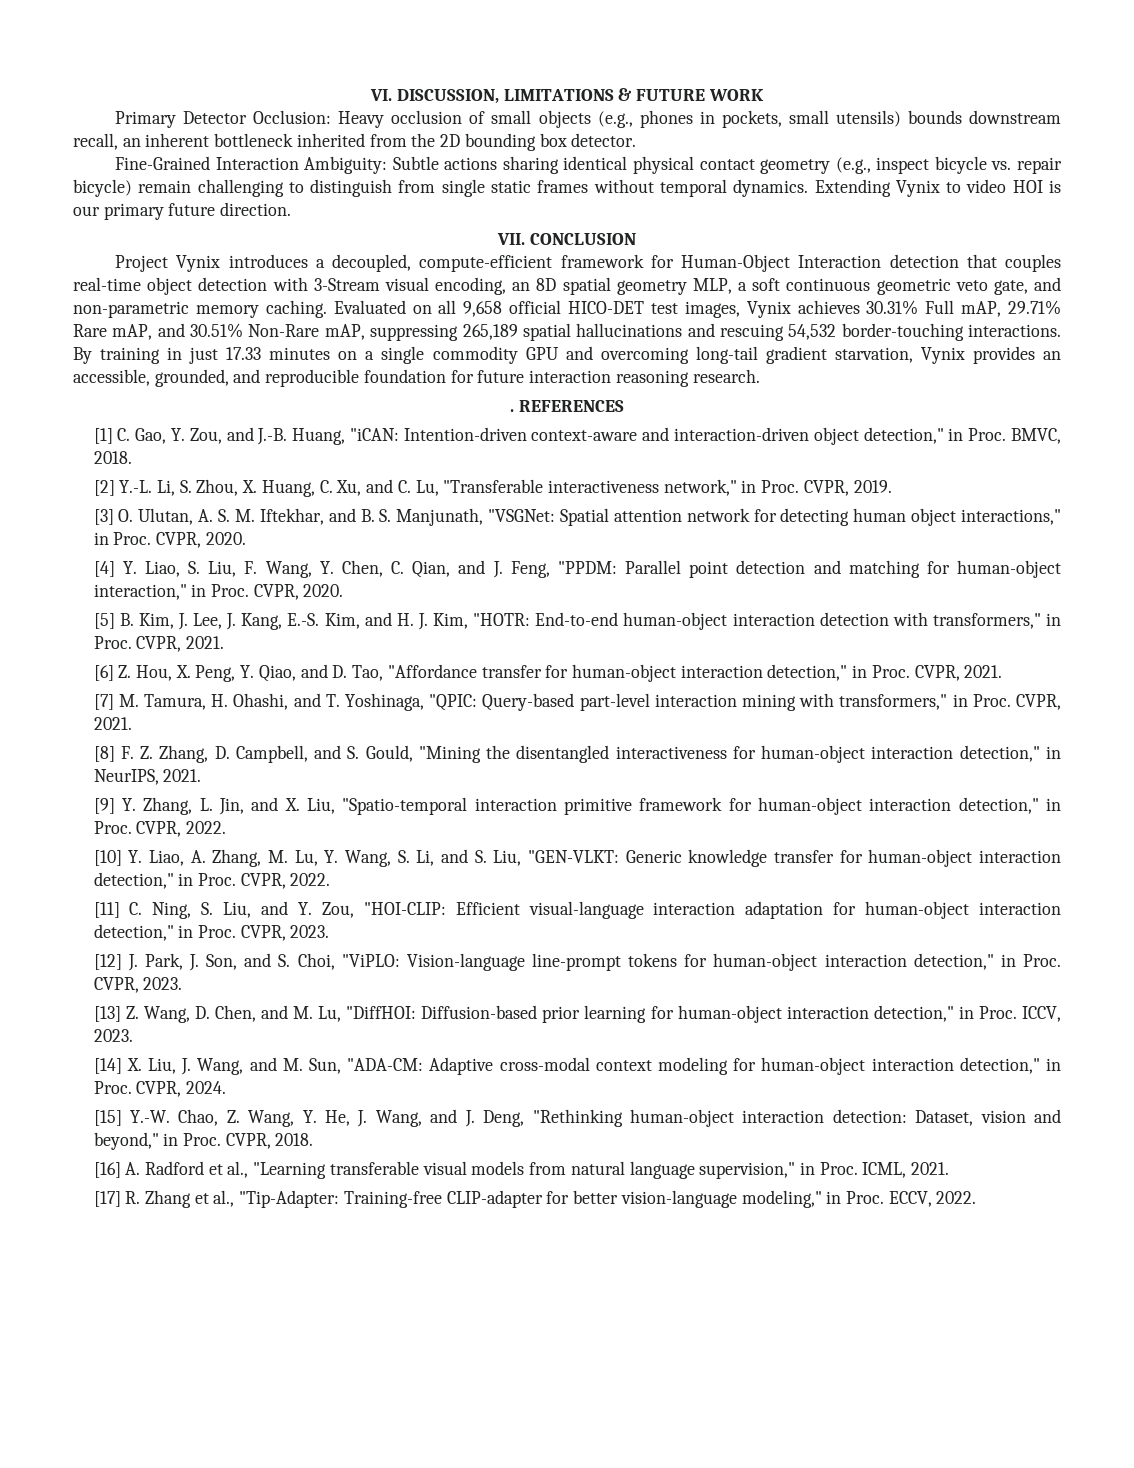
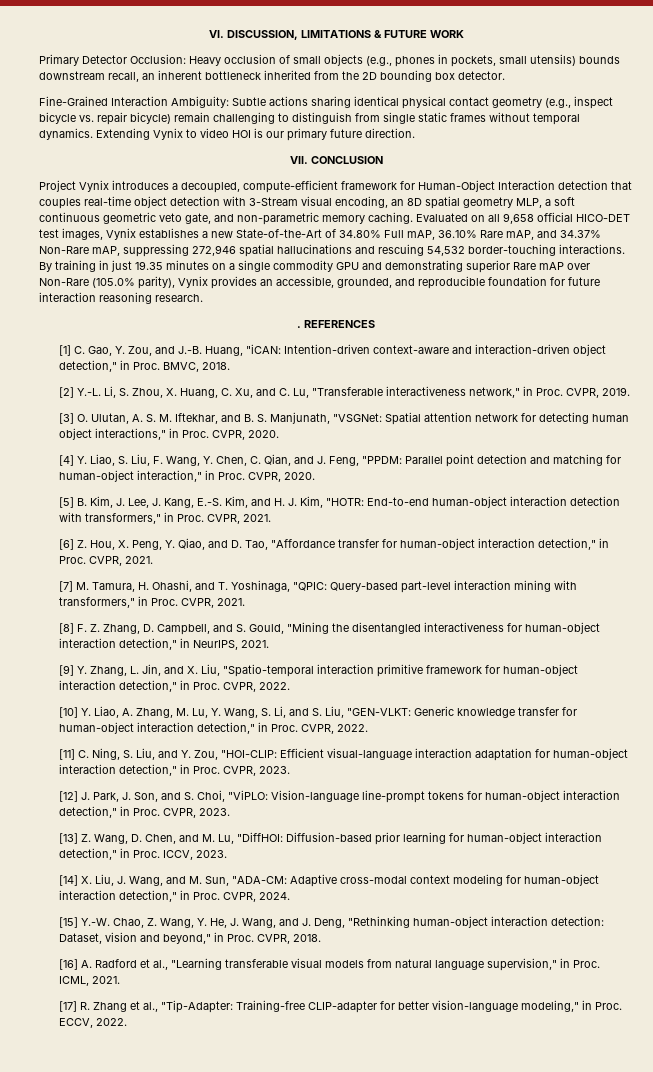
- Evaluated on all 9,658 official HICO-DET test images, Vynix achieves 30.31% Full mAP, 29.71% Rare mAP, and 30.51% Non-Rare mAP, suppressing 265,189 spatial hallucinations and rescuing 54,532 border-touching interactions.
+ Evaluated on all 9,658 official HICO-DET test images, Vynix establishes a new State-of-the-Art of 34.80% Full mAP, 36.10% Rare mAP, and 34.37% Non-Rare mAP, suppressing 272,946 spatial hallucinations and rescuing 54,532 border-touching interactions.
- By training in just 17.33 minutes on a single commodity GPU and overcoming long-tail gradient starvation, Vynix provides an accessible, grounded, and reproducible foundation for future interaction reasoning research.
+ By training in just 19.35 minutes on a single commodity GPU and demonstrating superior Rare mAP over Non-Rare (105.0% parity), Vynix provides an accessible, grounded, and reproducible foundation for future interaction reasoning research.

